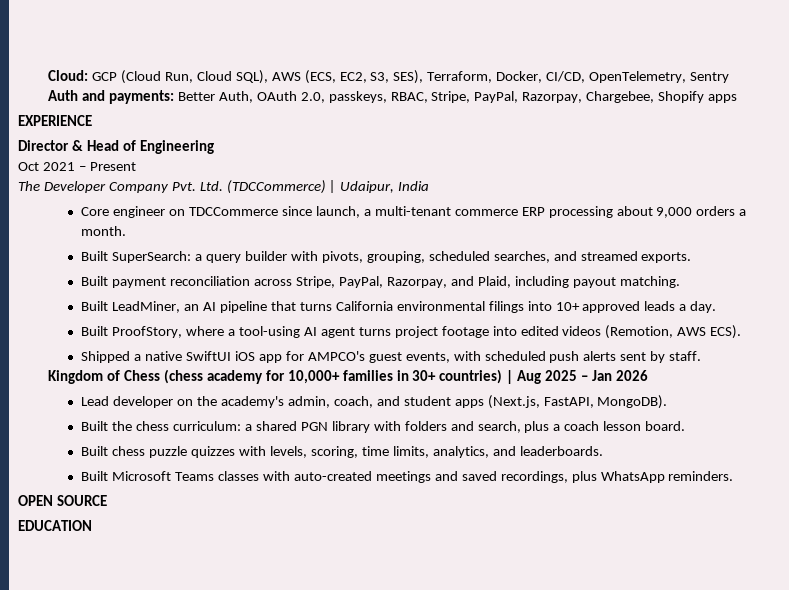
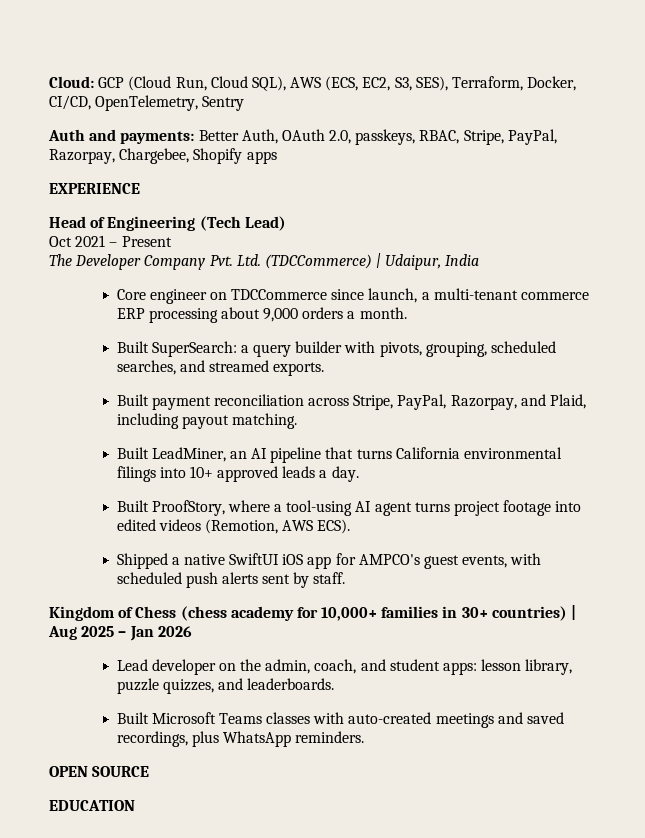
- Director & Head of Engineering
+ Head of Engineering (Tech Lead)
- Lead developer on the academy's admin, coach, and student apps (Next.js, FastAPI, MongoDB).
- Built the chess curriculum: a shared PGN library with folders and search, plus a coach lesson board.
- Built chess puzzle quizzes with levels, scoring, time limits, analytics, and leaderboards.
+ Lead developer on the admin, coach, and student apps: lesson library, puzzle quizzes, and leaderboards.

